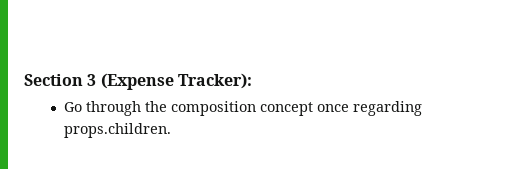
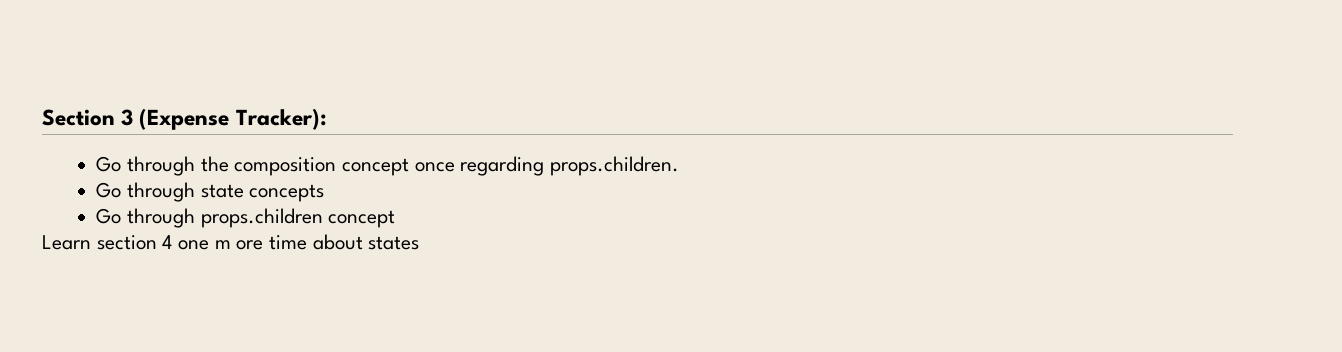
+ Go through state concepts
+ Go through props.children concept
+ Learn section 4 one m ore time about states

